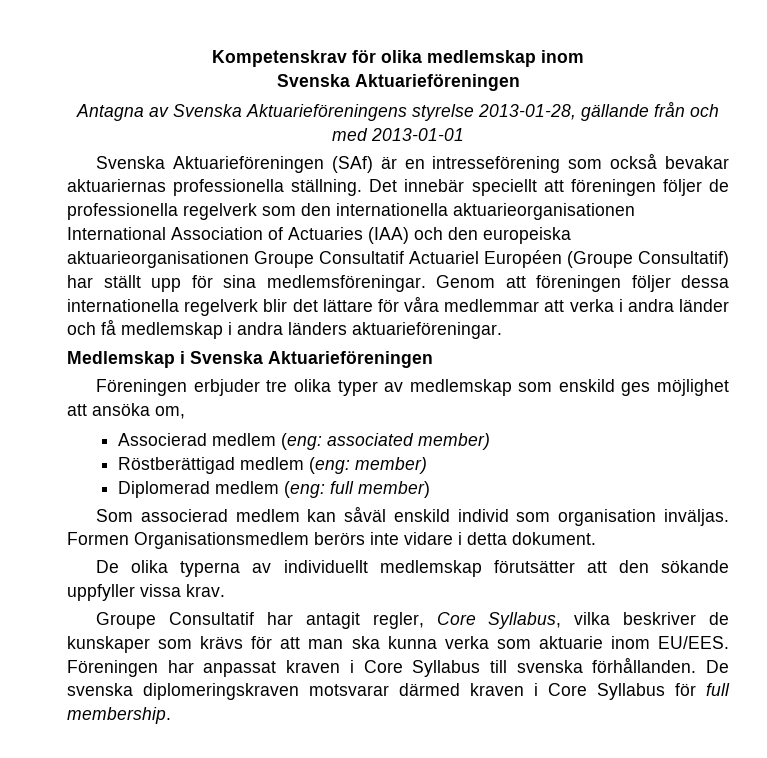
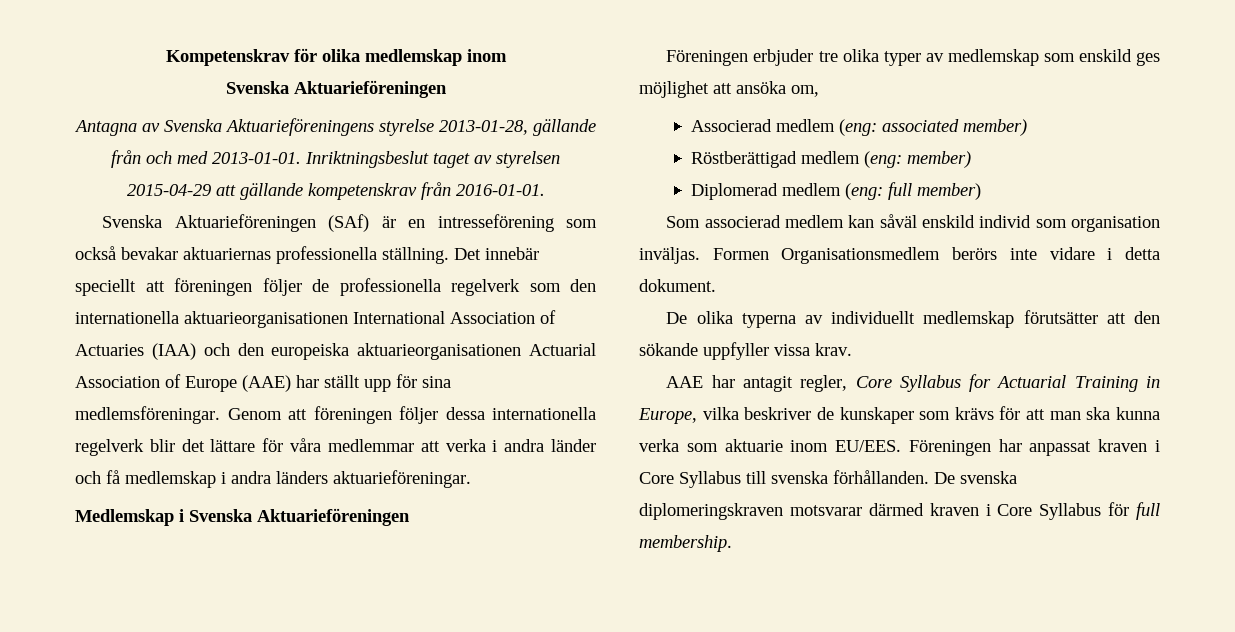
- Antagna av Svenska Aktuarieföreningens styrelse 2013-01-28, gällande från och med 2013-01-01
+ Antagna av Svenska Aktuarieföreningens styrelse 2013-01-28, gällande från och med 2013-01-01. Inriktningsbeslut taget av styrelsen 2015-04-29 att gällande kompetenskrav från 2016-01-01.
- Det innebär speciellt att föreningen följer de professionella regelverk som den internationella aktuarieorganisationen International Association of Actuaries (IAA) och den europeiska aktuarieorganisationen Groupe Consultatif Actuariel Européen (Groupe Consultatif) har ställt upp för sina medlemsföreningar.
+ Det innebär speciellt att föreningen följer de professionella regelverk som den internationella aktuarieorganisationen International Association of Actuaries (IAA) och den europeiska aktuarieorganisationen Actuarial Association of Europe (AAE) har ställt upp för sina medlemsföreningar.
- Groupe Consultatif har antagit regler, Core Syllabus, vilka beskriver de kunskaper som krävs för att man ska kunna verka som aktuarie inom EU/EES.
+ AAE har antagit regler, Core Syllabus for Actuarial Training in Europe, vilka beskriver de kunskaper som krävs för att man ska kunna verka som aktuarie inom EU/EES.

